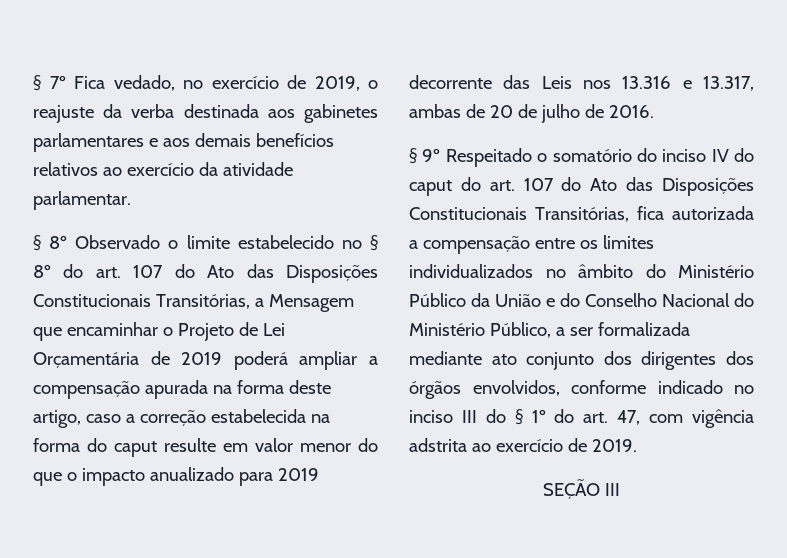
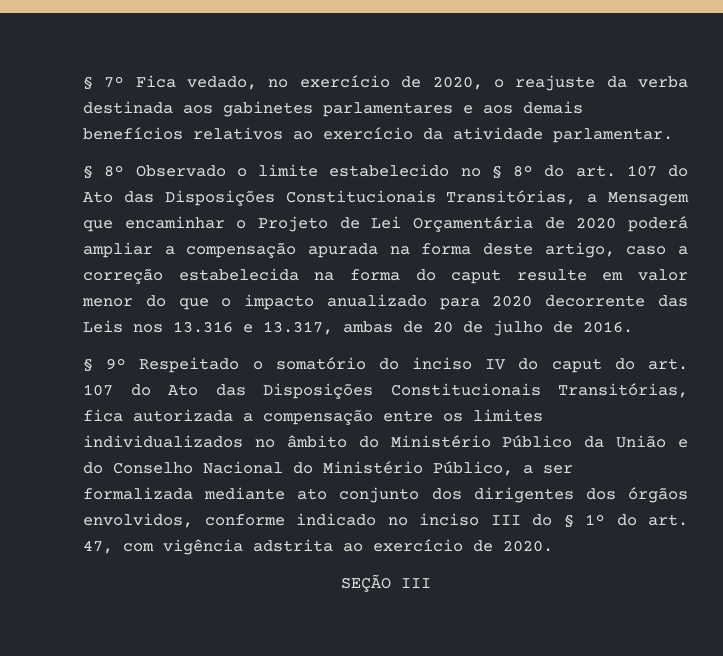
- § 7º Fica vedado, no exercício de 2019, o reajuste da verba destinada aos gabinetes parlamentares e aos demais benefícios relativos ao exercício da atividade parlamentar.
+ § 7º Fica vedado, no exercício de 2020, o reajuste da verba destinada aos gabinetes parlamentares e aos demais benefícios relativos ao exercício da atividade parlamentar.
- § 8º Observado o limite estabelecido no § 8º do art. 107 do Ato das Disposições Constitucionais Transitórias, a Mensagem que encaminhar o Projeto de Lei Orçamentária de 2019 poderá ampliar a compensação apurada na forma deste artigo, caso a correção estabelecida na forma do caput resulte em valor menor do que o impacto anualizado para 2019 decorrente das Leis nos 13.316 e 13.317, ambas de 20 de julho de 2016.
+ § 8º Observado o limite estabelecido no § 8º do art. 107 do Ato das Disposições Constitucionais Transitórias, a Mensagem que encaminhar o Projeto de Lei Orçamentária de 2020 poderá ampliar a compensação apurada na forma deste artigo, caso a correção estabelecida na forma do caput resulte em valor menor do que o impacto anualizado para 2020 decorrente das Leis nos 13.316 e 13.317, ambas de 20 de julho de 2016.
- § 9º Respeitado o somatório do inciso IV do caput do art. 107 do Ato das Disposições Constitucionais Transitórias, fica autorizada a compensação entre os limites individualizados no âmbito do Ministério Público da União e do Conselho Nacional do Ministério Público, a ser formalizada mediante ato conjunto dos dirigentes dos órgãos envolvidos, conforme indicado no inciso III do § 1º do art. 47, com vigência adstrita ao exercício de 2019.
+ § 9º Respeitado o somatório do inciso IV do caput do art. 107 do Ato das Disposições Constitucionais Transitórias, fica autorizada a compensação entre os limites individualizados no âmbito do Ministério Público da União e do Conselho Nacional do Ministério Público, a ser formalizada mediante ato conjunto dos dirigentes dos órgãos envolvidos, conforme indicado no inciso III do § 1º do art. 47, com vigência adstrita ao exercício de 2020.

